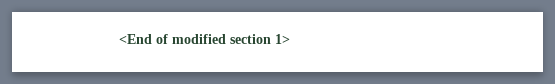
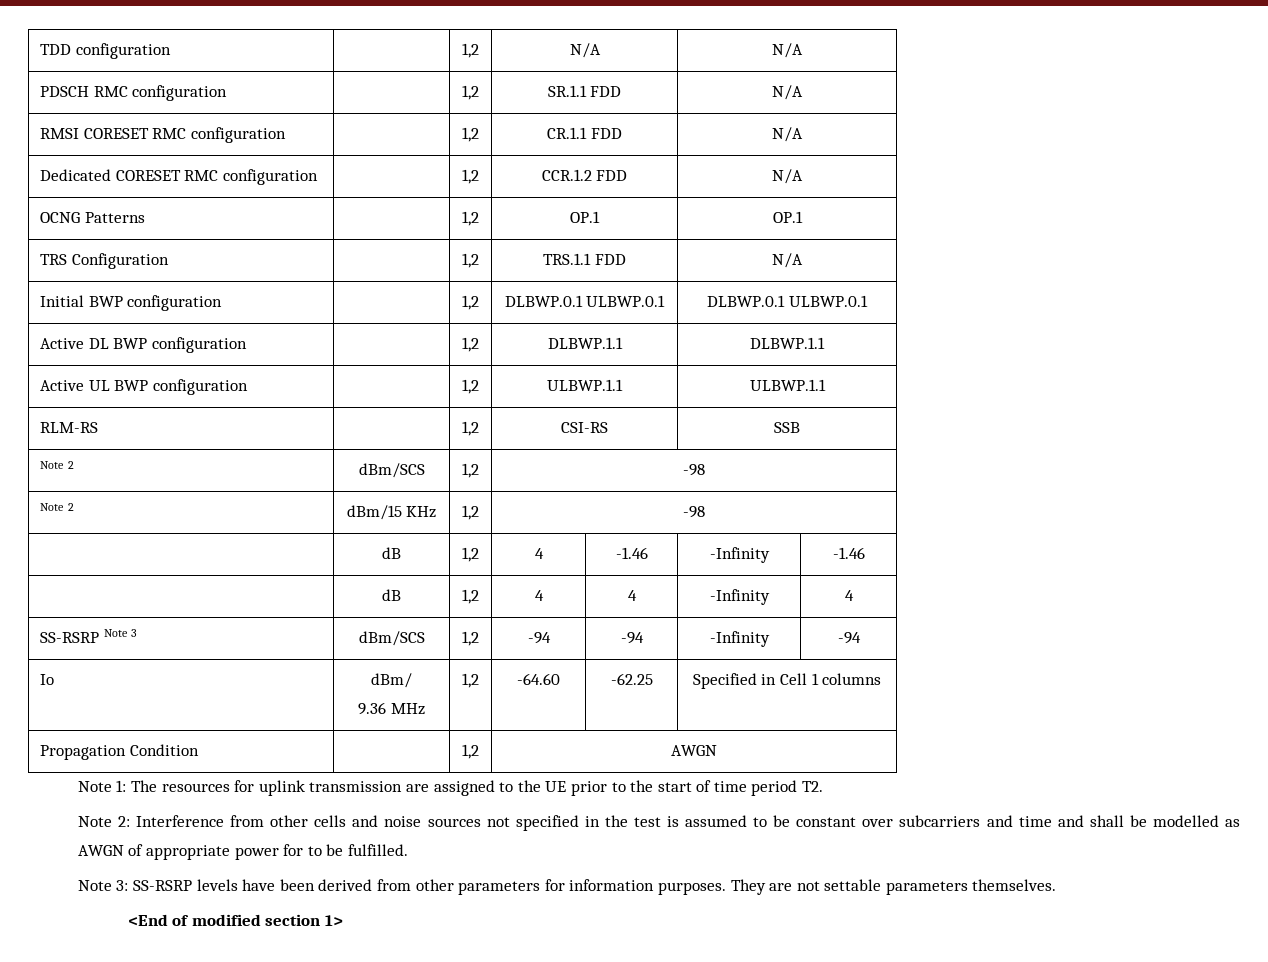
+ TDD configuration | | 1,2 | N/A | N/A
+ PDSCH RMC configuration | | 1,2 | SR.1.1 FDD | N/A
+ RMSI CORESET RMC configuration | | 1,2 | CR.1.1 FDD | N/A
+ Dedicated CORESET RMC configuration | | 1,2 | CCR.1.2 FDD | N/A
+ OCNG Patterns | | 1,2 | OP.1 | OP.1
+ TRS Configuration | | 1,2 | TRS.1.1 FDD | N/A
+ Initial BWP configuration | | 1,2 | DLBWP.0.1 ULBWP.0.1 | DLBWP.0.1 ULBWP.0.1
+ Active DL BWP configuration | | 1,2 | DLBWP.1.1 | DLBWP.1.1
+ Active UL BWP configuration | | 1,2 | ULBWP.1.1 | ULBWP.1.1
+ RLM-RS | | 1,2 | CSI-RS | SSB
+ Note 2 | dBm/SCS | 1,2 | -98
+ Note 2 | dBm/15 KHz | 1,2 | -98
+ | dB | 1,2 | 4 | -1.46 | -Infinity | -1.46
+ | dB | 1,2 | 4 | 4 | -Infinity | 4
+ SS-RSRP Note 3 | dBm/SCS | 1,2 | -94 | -94 | -Infinity | -94
+ Io | dBm/
+ 9.36 MHz | 1,2 | -64.60 | -62.25 | Specified in Cell 1 columns
+ Propagation Condition | | 1,2 | AWGN
+ Note 1: The resources for uplink transmission are assigned to the UE prior to the start of time period T2.
+ Note 2: Interference from other cells and noise sources not specified in the test is assumed to be constant over subcarriers and time and shall be modelled as AWGN of appropriate power for to be fulfilled.
+ Note 3: SS-RSRP levels have been derived from other parameters for information purposes. They are not settable parameters themselves.

